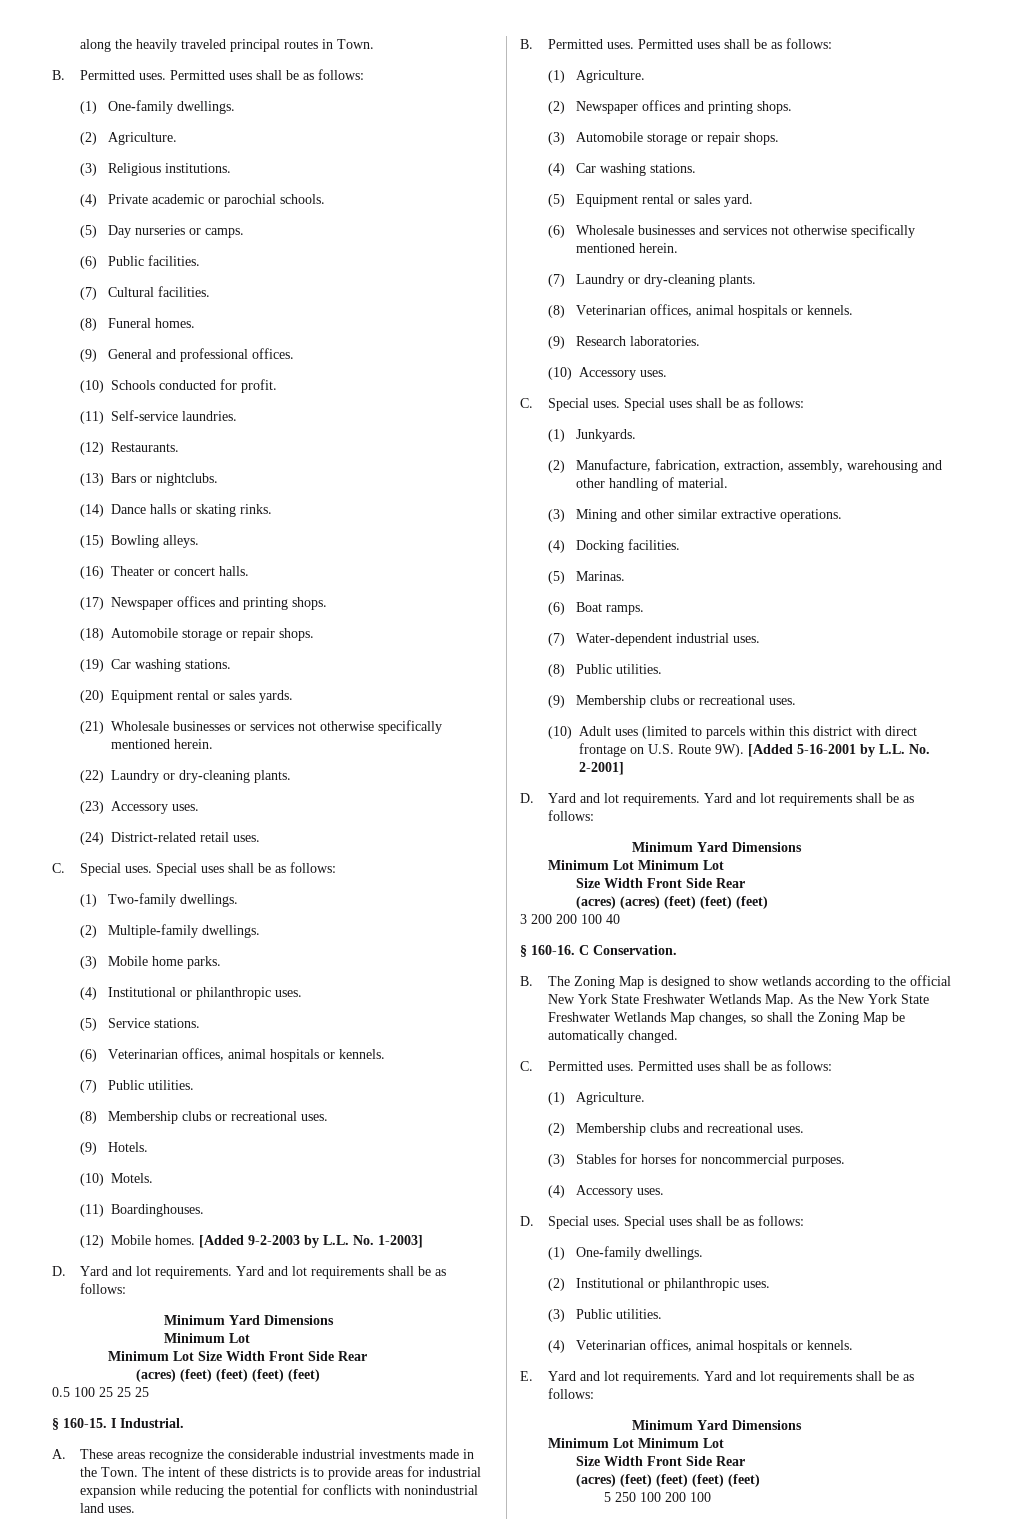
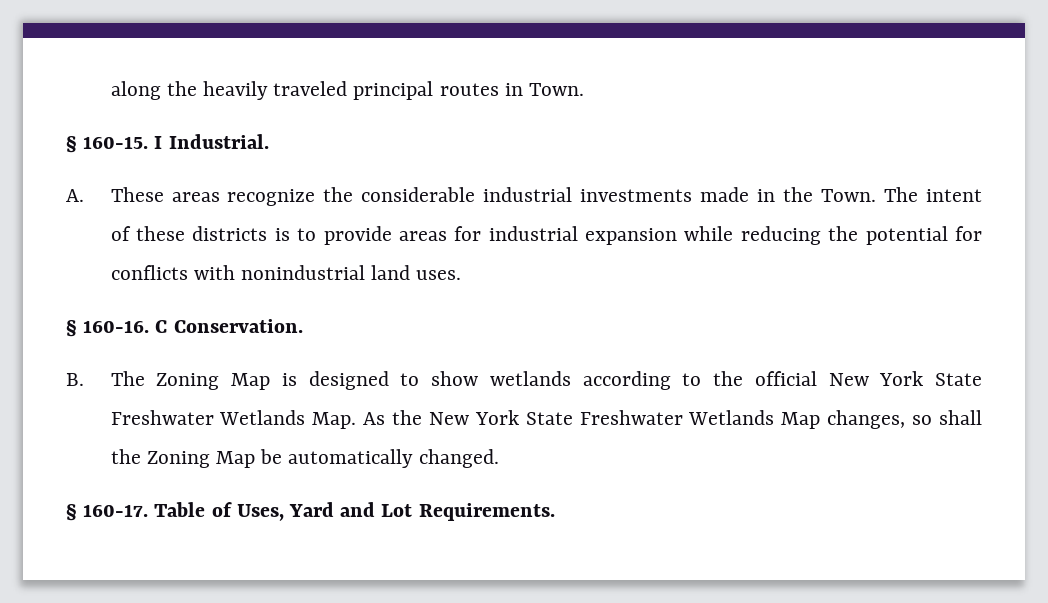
  along the heavily traveled principal routes in Town.
- B. Permitted uses. Permitted uses shall be as follows:
- (1) One-family dwellings.
- (2) Agriculture.
- (3) Religious institutions.
- (4) Private academic or parochial schools.
- (5) Day nurseries or camps.
- (6) Public facilities.
- (7) Cultural facilities.
- (8) Funeral homes.
- (9) General and professional offices.
- (10) Schools conducted for profit.
- (11) Self-service laundries.
- (12) Restaurants.
- (13) Bars or nightclubs.
- (14) Dance halls or skating rinks.
- (15) Bowling alleys.
- (16) Theater or concert halls.
- (17) Newspaper offices and printing shops.
- (18) Automobile storage or repair shops.
- (19) Car washing stations.
- (20) Equipment rental or sales yards.
- (21) Wholesale businesses or services not otherwise specifically mentioned herein.
- (22) Laundry or dry-cleaning plants.
- (23) Accessory uses.
- (24) District-related retail uses.
- C. Special uses. Special uses shall be as follows:
- (1) Two-family dwellings.
- (2) Multiple-family dwellings.
- (3) Mobile home parks.
- (4) Institutional or philanthropic uses.
- (5) Service stations.
- (6) Veterinarian offices, animal hospitals or kennels.
- (7) Public utilities.
- (8) Membership clubs or recreational uses.
- (9) Hotels.
- (10) Motels.
- (11) Boardinghouses.
- (12) Mobile homes. [Added 9-2-2003 by L.L. No. 1-2003]
- D. Yard and lot requirements. Yard and lot requirements shall be as follows:
- Minimum Yard Dimensions
- Minimum Lot
- Minimum Lot Size Width Front Side Rear
- (acres) (feet) (feet) (feet) (feet)
- 0.5 100 25 25 25
  The intent of these districts is to provide areas for industrial expansion while reducing the potential for conflicts with nonindustrial land uses.
- B. Permitted uses. Permitted uses shall be as follows:
- (1) Agriculture.
- (2) Newspaper offices and printing shops.
- (3) Automobile storage or repair shops.
- (4) Car washing stations.
- (5) Equipment rental or sales yard.
- (6) Wholesale businesses and services not otherwise specifically mentioned herein.
- (7) Laundry or dry-cleaning plants.
- (8) Veterinarian offices, animal hospitals or kennels.
- (9) Research laboratories.
- (10) Accessory uses.
- C. Special uses. Special uses shall be as follows:
- (1) Junkyards.
- (2) Manufacture, fabrication, extraction, assembly, warehousing and other handling of material.
- (3) Mining and other similar extractive operations.
- (4) Docking facilities.
- (5) Marinas.
- (6) Boat ramps.
- (7) Water-dependent industrial uses.
- (8) Public utilities.
- (9) Membership clubs or recreational uses.
- (10) Adult uses (limited to parcels within this district with direct frontage on U.S. Route 9W). [Added 5-16-2001 by L.L. No. 2-2001]
- D. Yard and lot requirements. Yard and lot requirements shall be as follows:
- Minimum Yard Dimensions
- Minimum Lot Minimum Lot
- Size Width Front Side Rear
- (acres) (acres) (feet) (feet) (feet)
- 3 200 200 100 40
- C. Permitted uses. Permitted uses shall be as follows:
- (1) Agriculture.
- (2) Membership clubs and recreational uses.
- (3) Stables for horses for noncommercial purposes.
- (4) Accessory uses.
- D. Special uses. Special uses shall be as follows:
- (1) One-family dwellings.
- (2) Institutional or philanthropic uses.
- (3) Public utilities.
- (4) Veterinarian offices, animal hospitals or kennels.
- E. Yard and lot requirements. Yard and lot requirements shall be as follows:
- Minimum Yard Dimensions
- Minimum Lot Minimum Lot
- Size Width Front Side Rear
- (acres) (feet) (feet) (feet) (feet)
- 5 250 100 200 100
+ § 160-17. Table of Uses, Yard and Lot Requirements.

